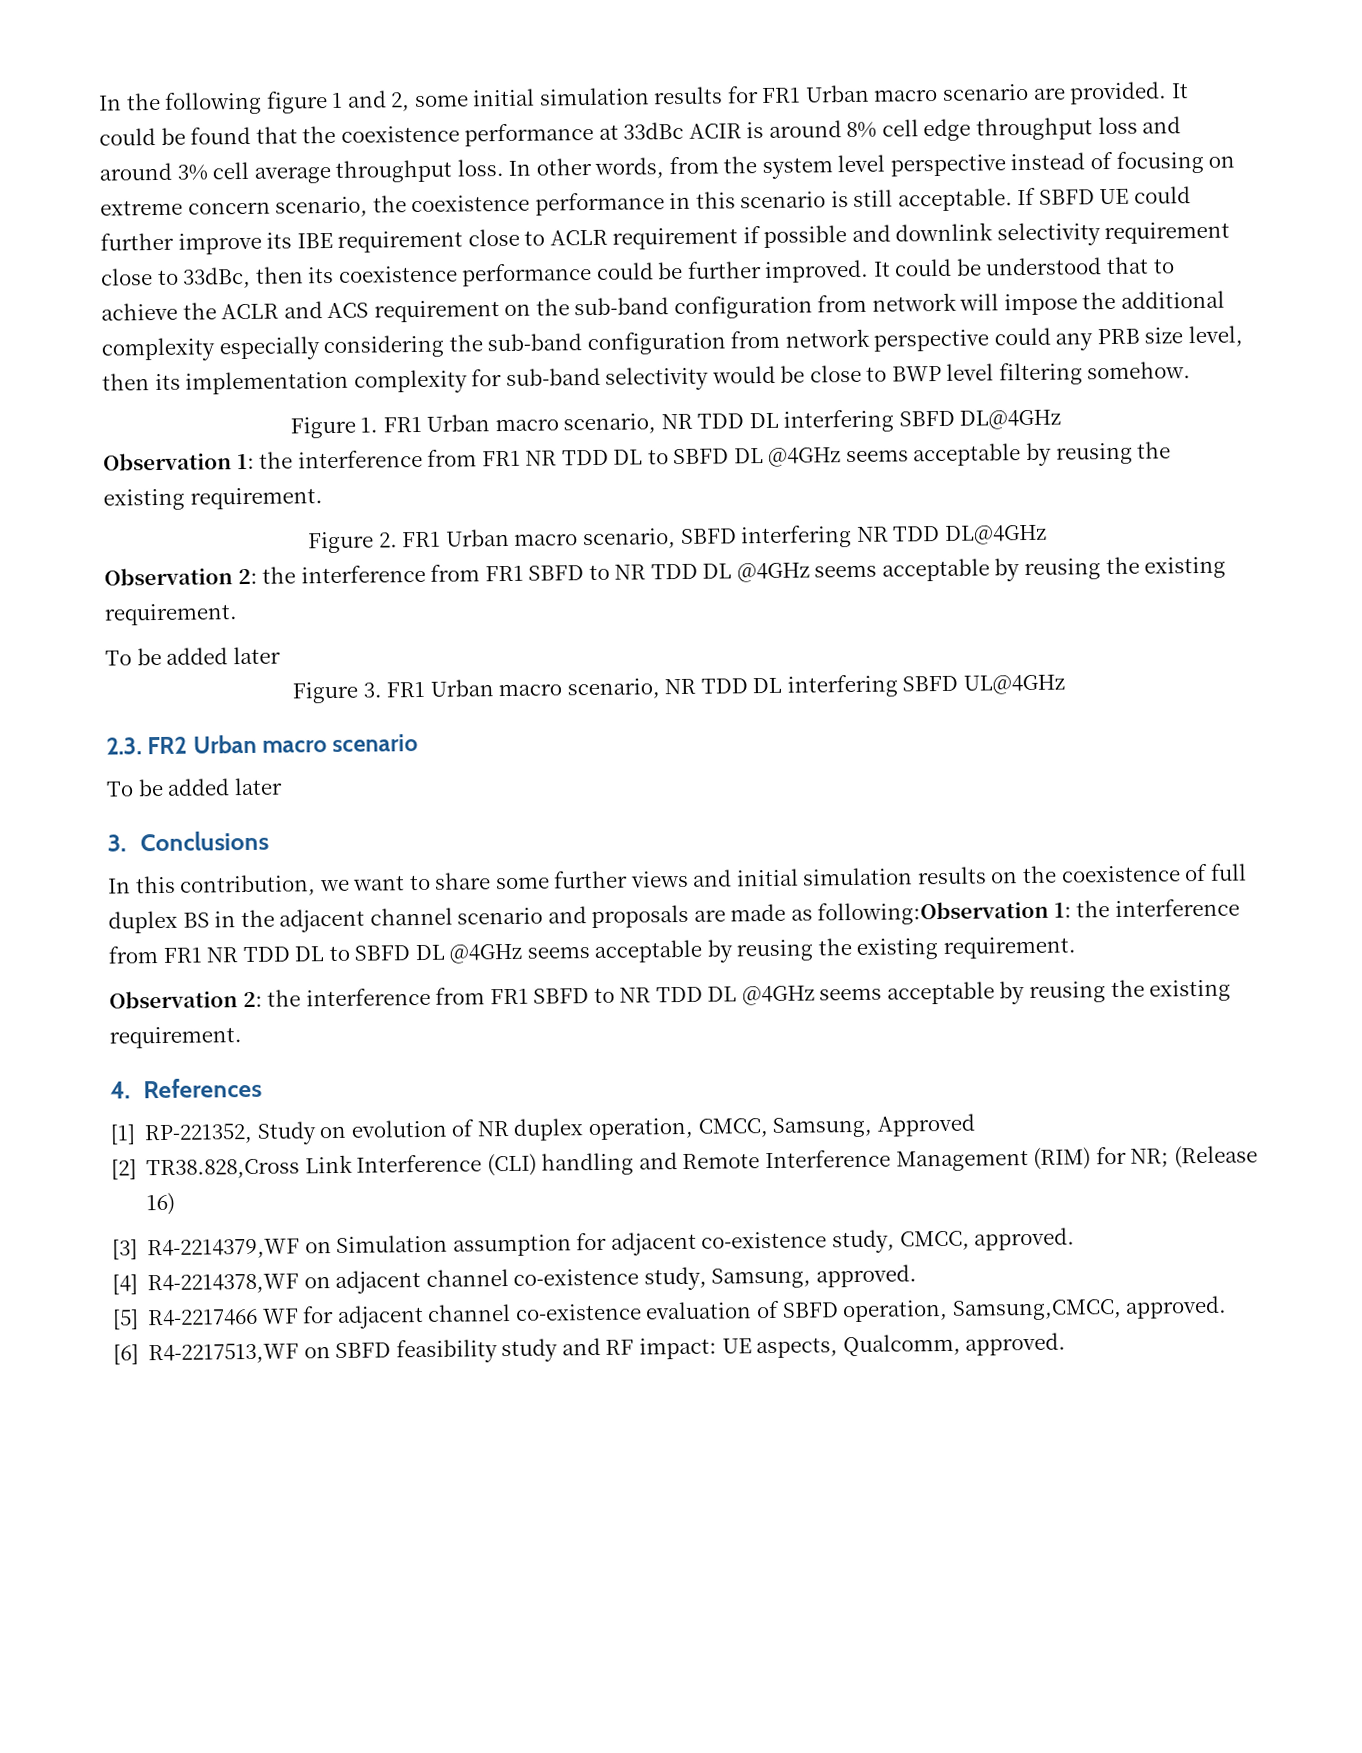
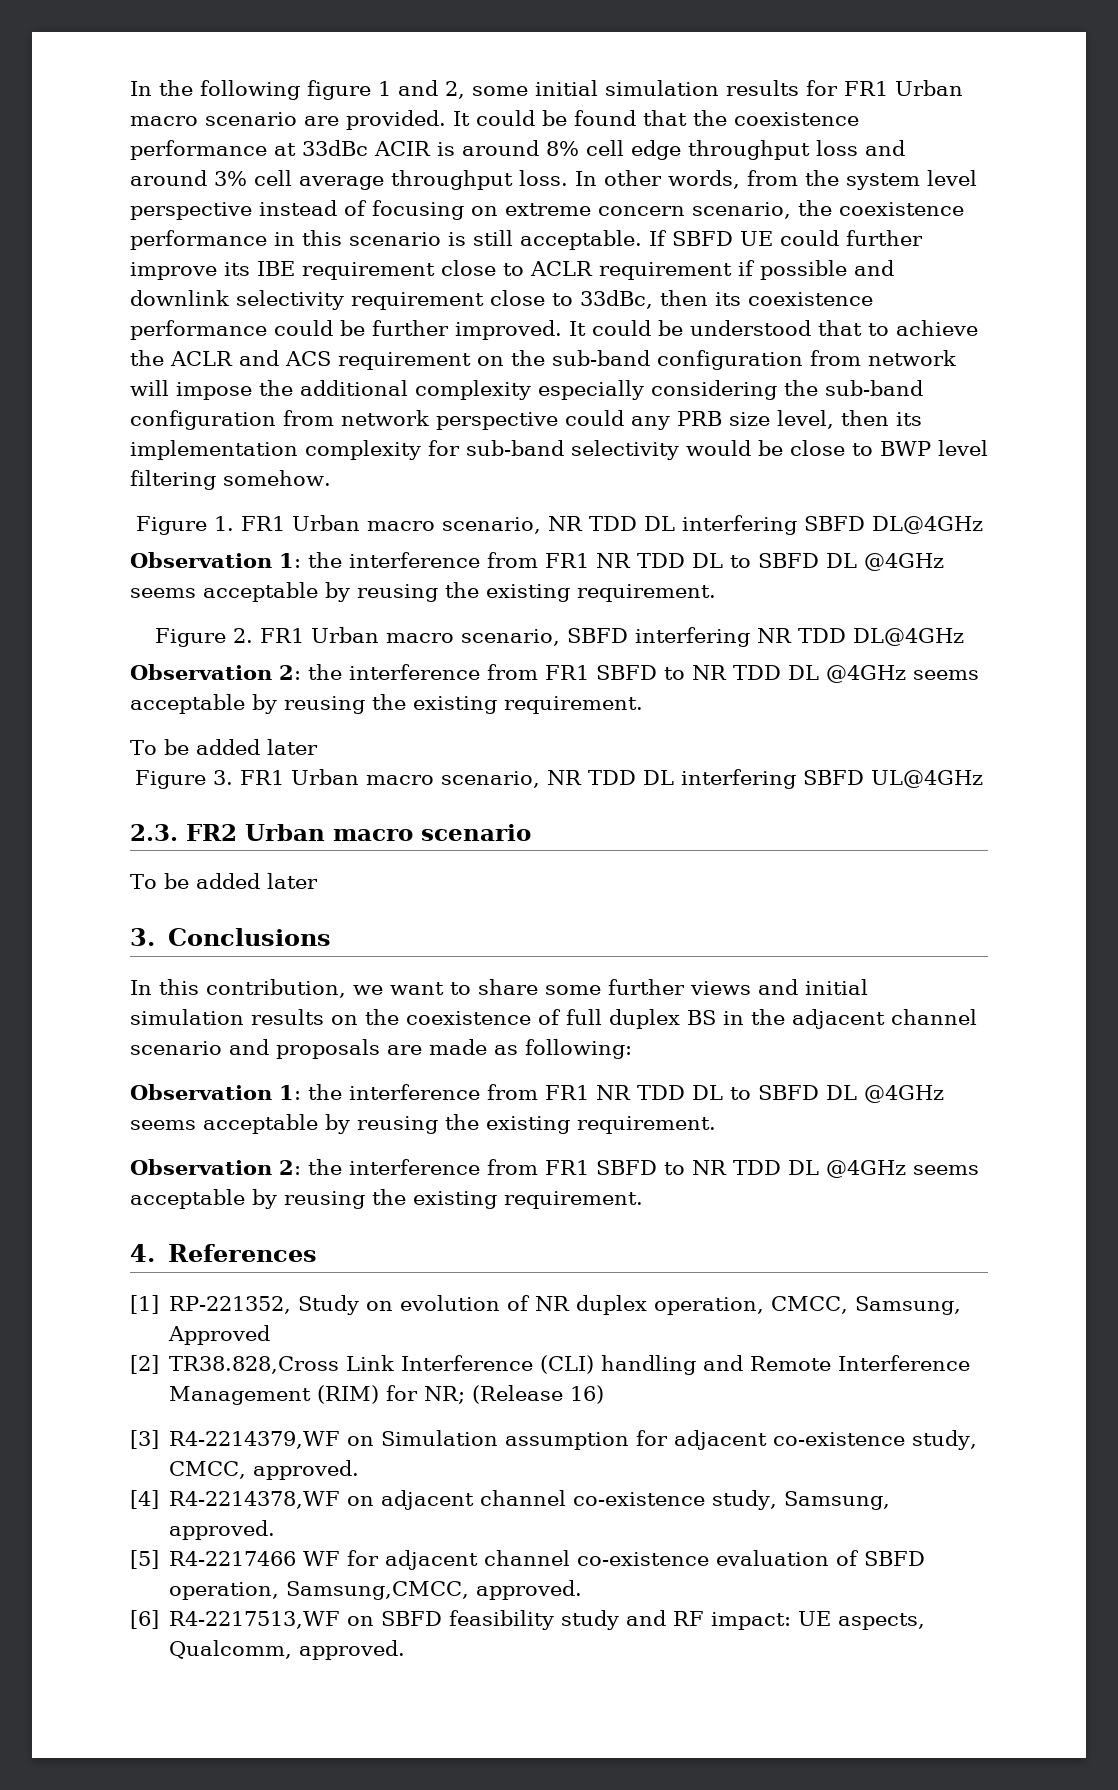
- In this contribution, we want to share some further views and initial simulation results on the coexistence of full duplex BS in the adjacent channel scenario and proposals are made as following:Observation 1: the interference from FR1 NR TDD DL to SBFD DL @4GHz seems acceptable by reusing the existing requirement.
+ In this contribution, we want to share some further views and initial simulation results on the coexistence of full duplex BS in the adjacent channel scenario and proposals are made as following:
+ Observation 1: the interference from FR1 NR TDD DL to SBFD DL @4GHz seems acceptable by reusing the existing requirement.

